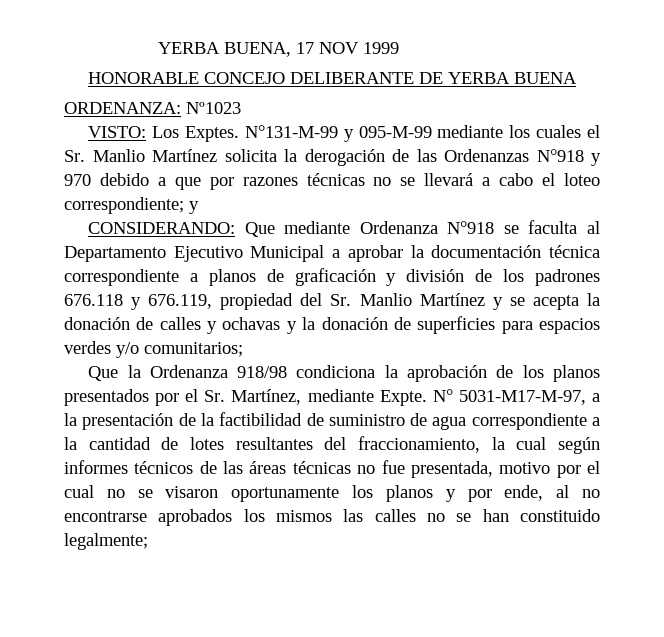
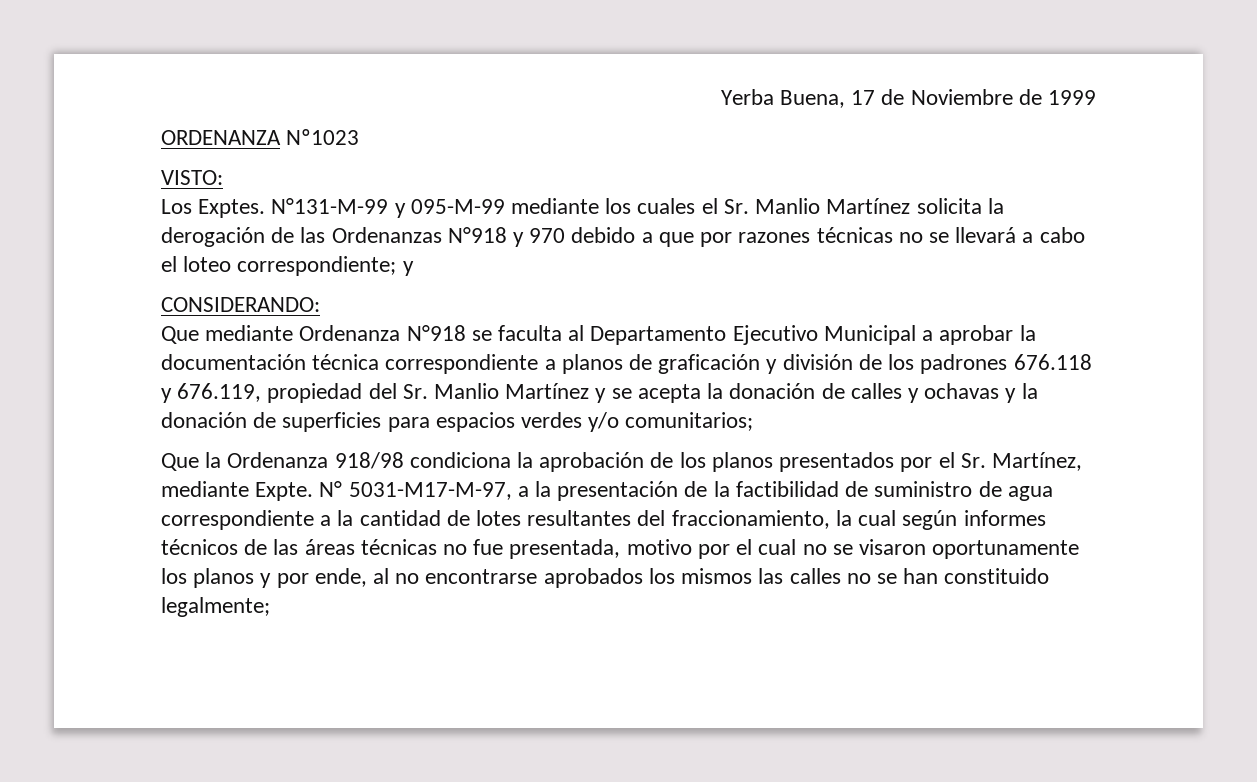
- YERBA BUENA, 17 NOV 1999
- HONORABLE CONCEJO DELIBERANTE DE YERBA BUENA
- ORDENANZA: Nº1023
+ Yerba Buena, 17 de Noviembre de 1999
+ ORDENANZA Nº1023
- VISTO: Los Exptes.
+ VISTO:
+ Los Exptes.
- CONSIDERANDO: Que mediante Ordenanza N°918 se faculta al Departamento Ejecutivo Municipal a aprobar la documentación técnica correspondiente a planos de graficación y división de los padrones 676.118 y 676.119, propiedad del Sr. Manlio Martínez y se acepta la donación de calles y ochavas y la donación de superficies para espacios verdes y/o comunitarios;
+ CONSIDERANDO:
+ Que mediante Ordenanza N°918 se faculta al Departamento Ejecutivo Municipal a aprobar la documentación técnica correspondiente a planos de graficación y división de los padrones 676.118 y 676.119, propiedad del Sr. Manlio Martínez y se acepta la donación de calles y ochavas y la donación de superficies para espacios verdes y/o comunitarios;

